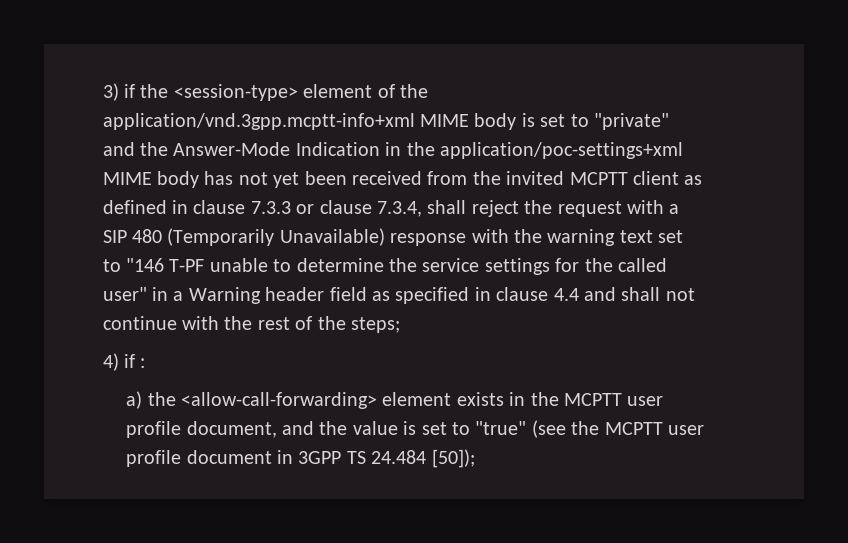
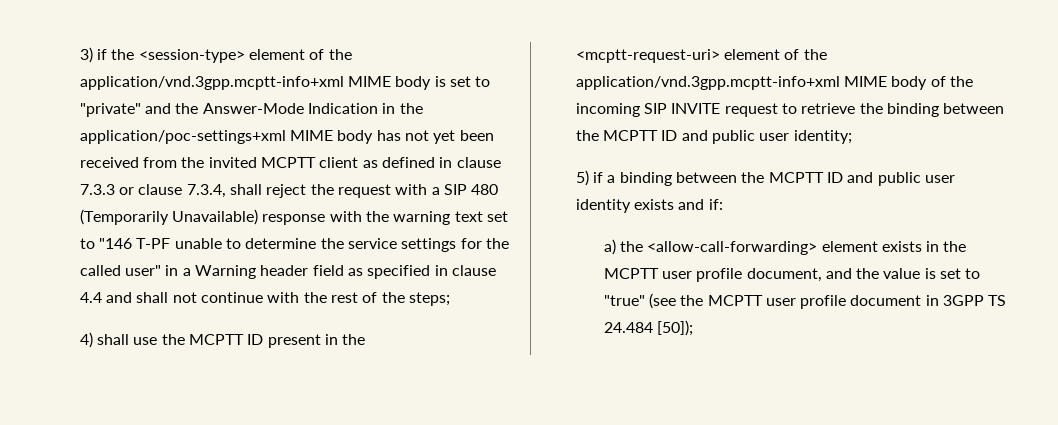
- 4) if :
+ 4) shall use the MCPTT ID present in the <mcptt-request-uri> element of the application/vnd.3gpp.mcptt-info+xml MIME body of the incoming SIP INVITE request to retrieve the binding between the MCPTT ID and public user identity;
+ 5) if a binding between the MCPTT ID and public user identity exists and if:

